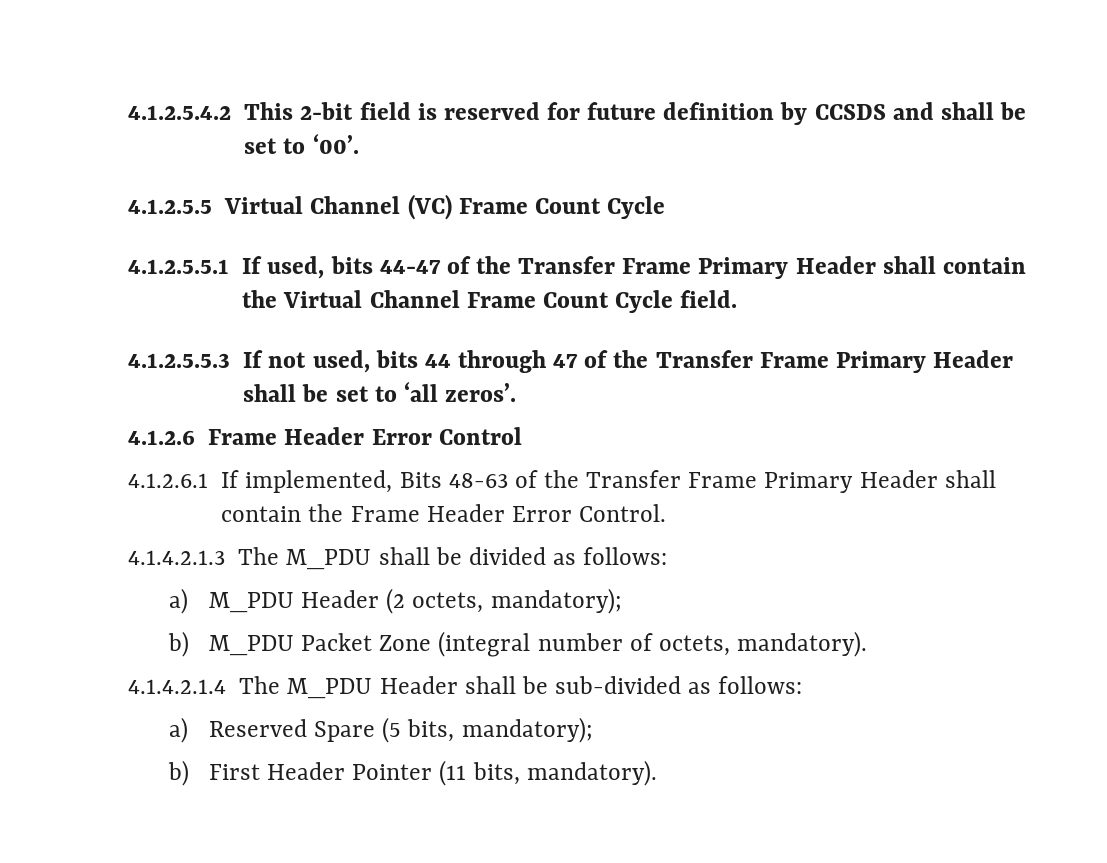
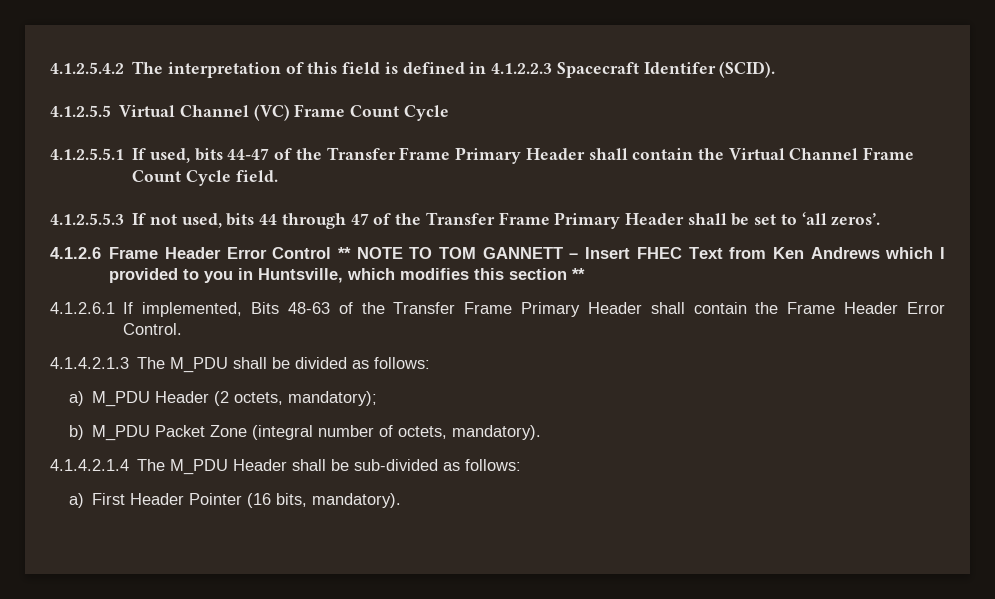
- 4.1.2.5.4.2 This 2-bit field is reserved for future definition by CCSDS and shall be set to ‘00’.
+ 4.1.2.5.4.2 The interpretation of this field is defined in 4.1.2.2.3 Spacecraft Identifer (SCID).
- 4.1.2.6 Frame Header Error Control
+ 4.1.2.6 Frame Header Error Control ** NOTE TO TOM GANNETT – Insert FHEC Text from Ken Andrews which I provided to you in Huntsville, which modifies this section **
- a) Reserved Spare (5 bits, mandatory);
- b) First Header Pointer (11 bits, mandatory).
+ a) First Header Pointer (16 bits, mandatory).

